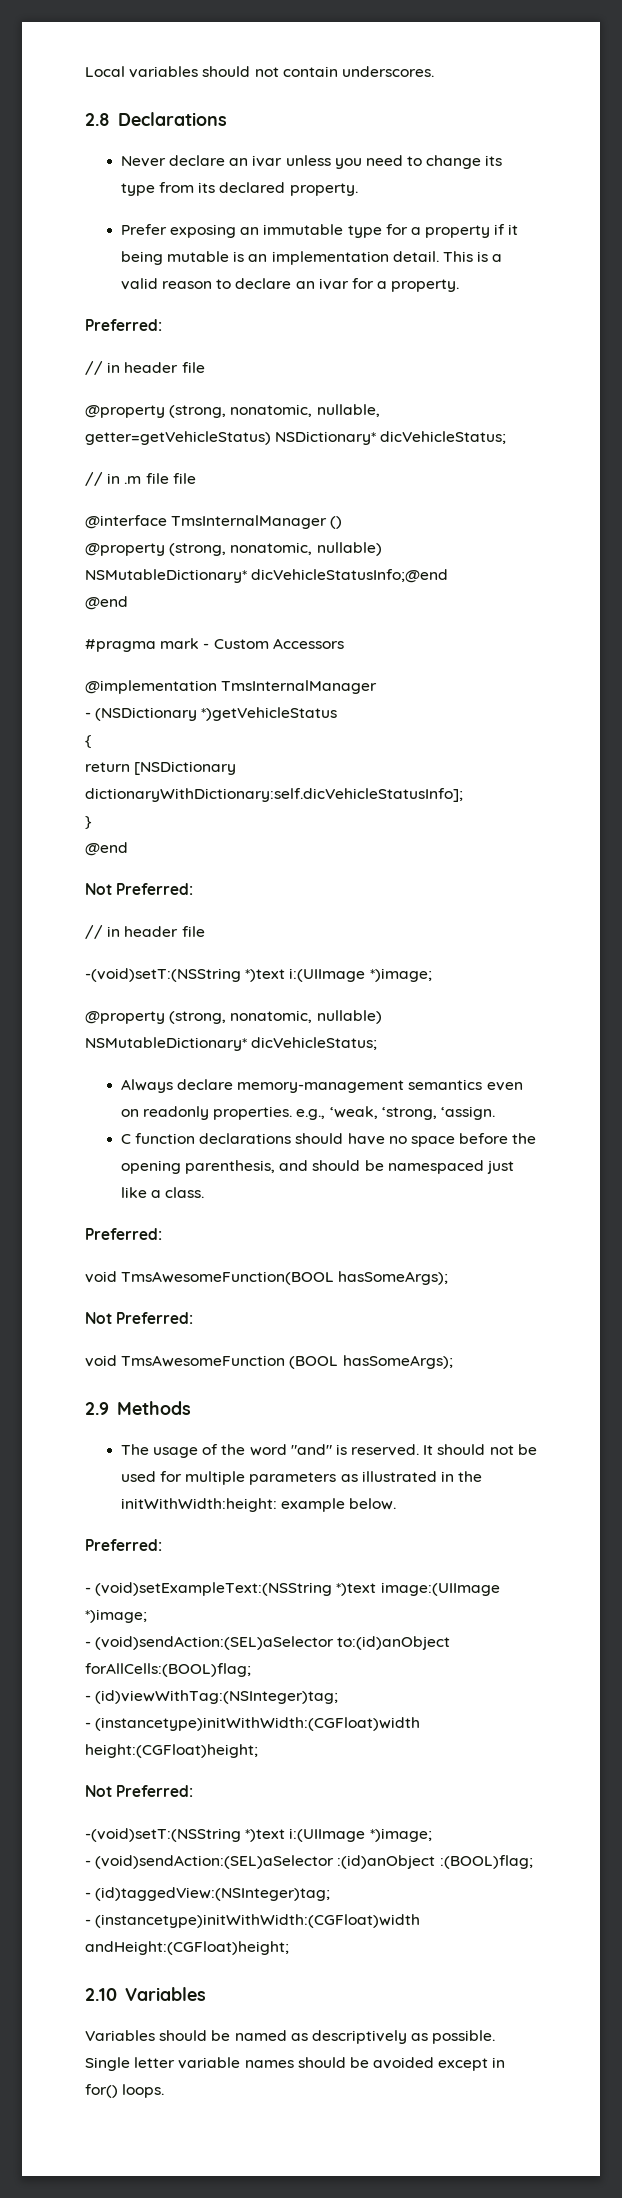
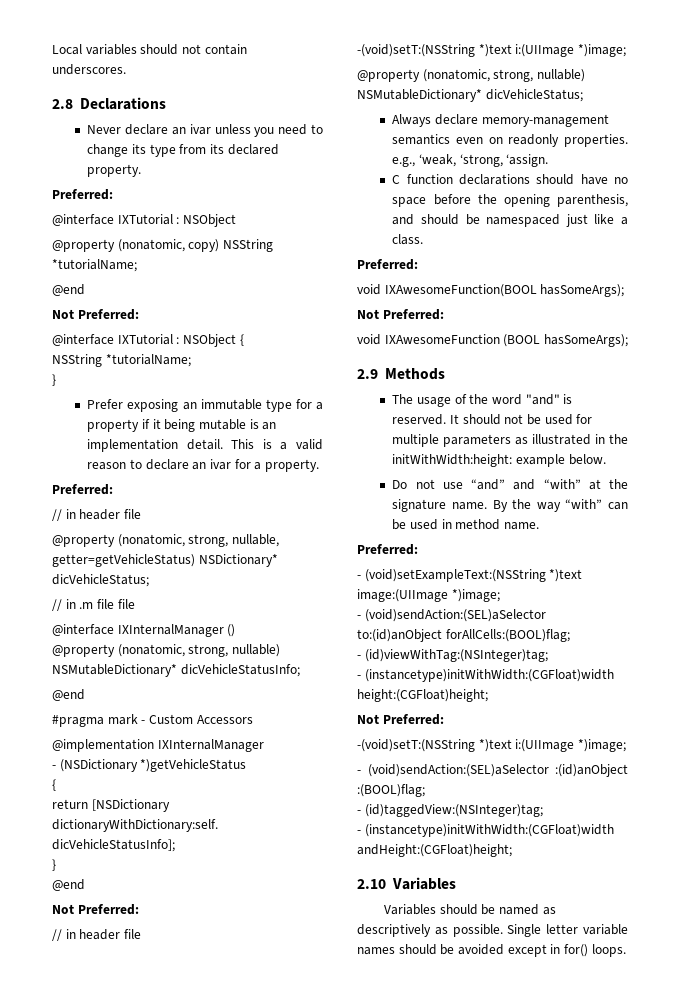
  Never declare an ivar unless you need to change its type from its declared property.
+ Preferred:
+ @interface IXTutorial : NSObject
+ @property (nonatomic, copy) NSString *tutorialName;
+ @end
+ Not Preferred:
+ @interface IXTutorial : NSObject {
+ NSString *tutorialName;
+ }
- @property (strong, nonatomic, nullable, getter=getVehicleStatus) NSDictionary* dicVehicleStatus;
+ @property (nonatomic, strong, nullable, getter=getVehicleStatus) NSDictionary* dicVehicleStatus;
- @interface TmsInternalManager ()
+ @interface IXInternalManager ()
- @property (strong, nonatomic, nullable) NSMutableDictionary* dicVehicleStatusInfo;@end
+ @property (nonatomic, strong, nullable) NSMutableDictionary* dicVehicleStatusInfo;
- @implementation TmsInternalManager
+ @implementation IXInternalManager
- @property (strong, nonatomic, nullable) NSMutableDictionary* dicVehicleStatus;
+ @property (nonatomic, strong, nullable) NSMutableDictionary* dicVehicleStatus;
- void TmsAwesomeFunction(BOOL hasSomeArgs);
+ void IXAwesomeFunction(BOOL hasSomeArgs);
- void TmsAwesomeFunction (BOOL hasSomeArgs);
+ void IXAwesomeFunction (BOOL hasSomeArgs);
+ Do not use “and” and “with” at the signature name. By the way “with” can be used in method name.

